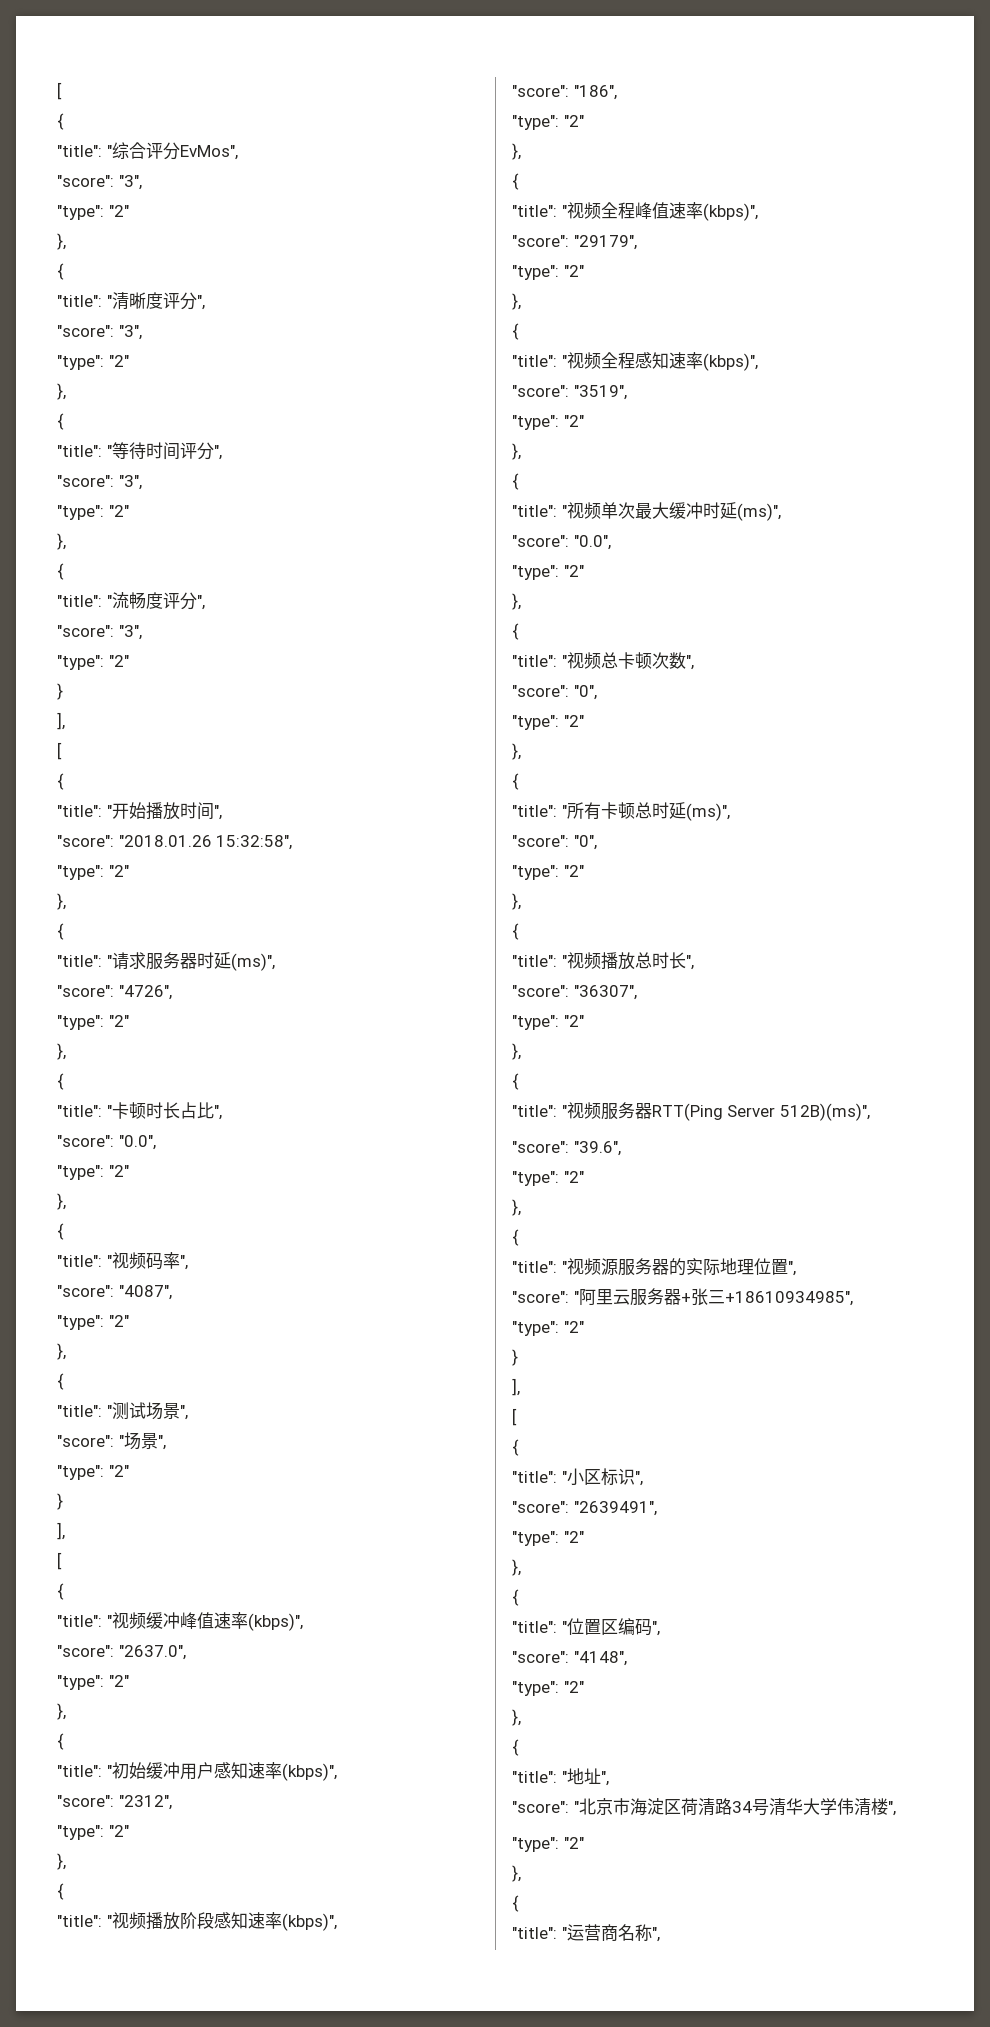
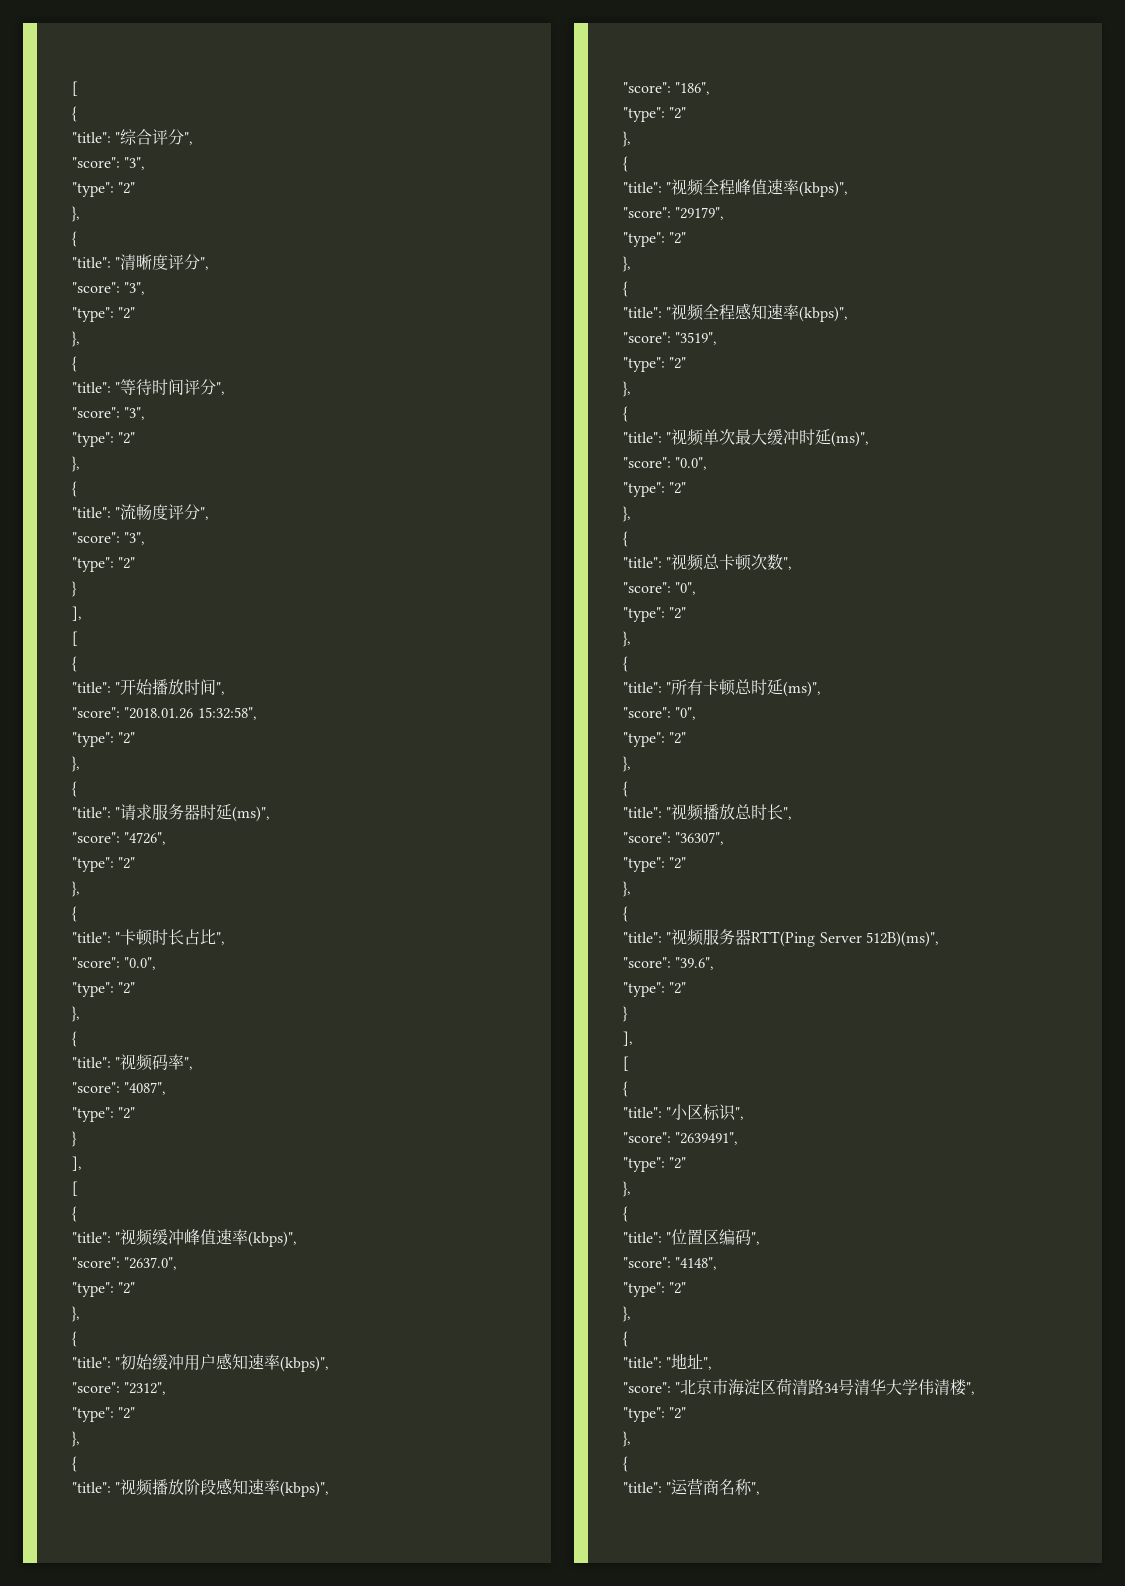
- "title": "综合评分EvMos",
+ "title": "综合评分",
  "score": "4087",
- "type": "2"
- },
- {
- "title": "测试场景",
- "score": "场景",
  "score": "39.6",
- "type": "2"
- },
- {
- "title": "视频源服务器的实际地理位置",
- "score": "阿里云服务器+张三+18610934985",

